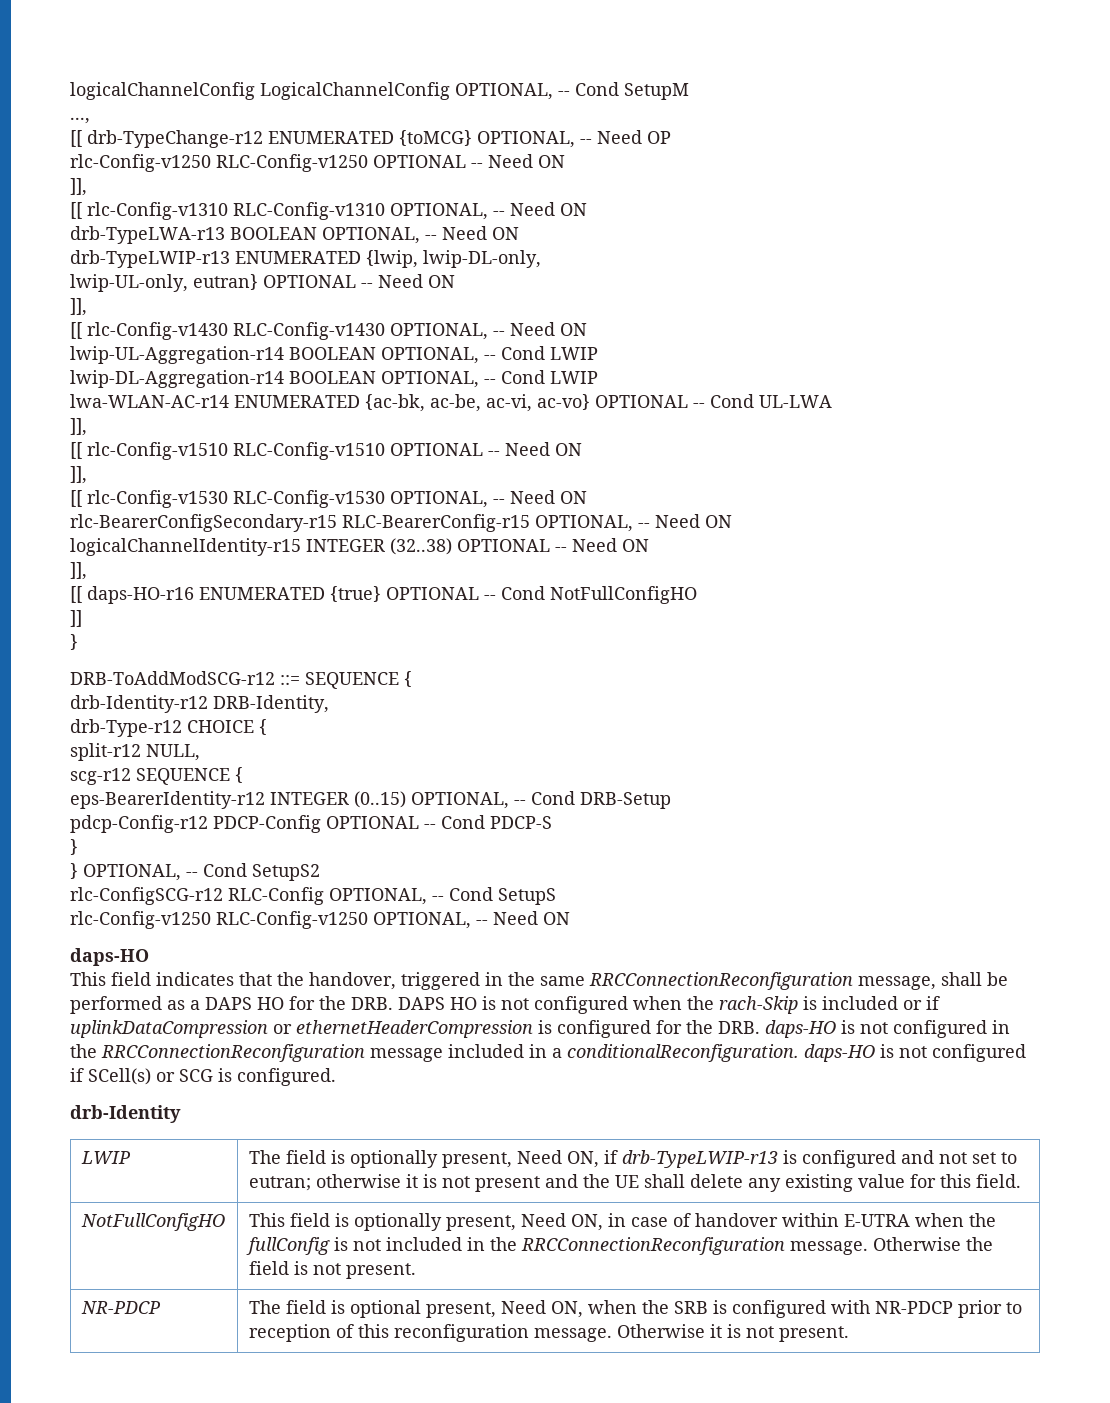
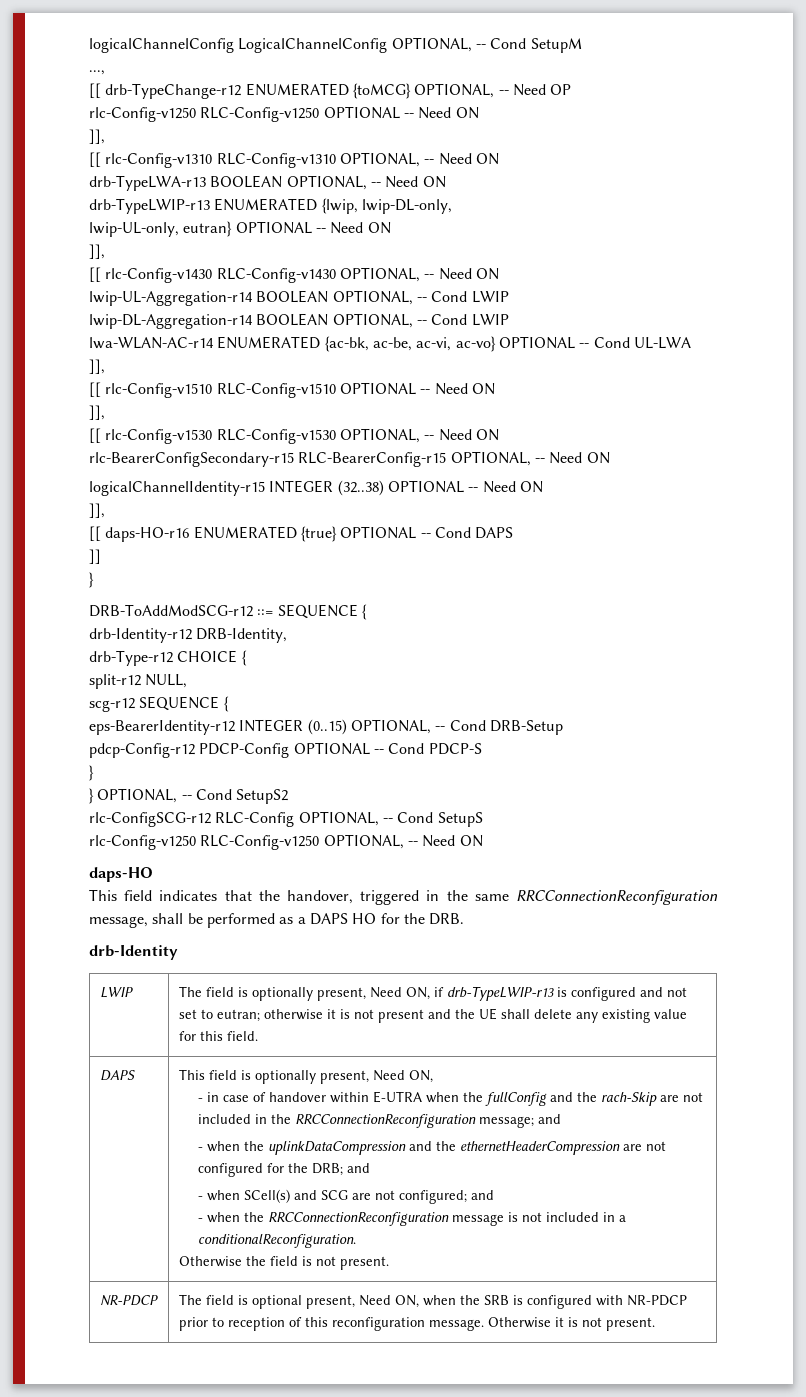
- [[ daps-HO-r16 ENUMERATED {true} OPTIONAL -- Cond NotFullConfigHO
+ [[ daps-HO-r16 ENUMERATED {true} OPTIONAL -- Cond DAPS
- This field indicates that the handover, triggered in the same RRCConnectionReconfiguration message, shall be performed as a DAPS HO for the DRB. DAPS HO is not configured when the rach-Skip is included or if uplinkDataCompression or ethernetHeaderCompression is configured for the DRB. daps-HO is not configured in the RRCConnectionReconfiguration message included in a conditionalReconfiguration. daps-HO is not configured if SCell(s) or SCG is configured.
+ This field indicates that the handover, triggered in the same RRCConnectionReconfiguration message, shall be performed as a DAPS HO for the DRB.
  LWIP | The field is optionally present, Need ON, if drb-TypeLWIP-r13 is configured and not set to eutran; otherwise it is not present and the UE shall delete any existing value for this field.
- NotFullConfigHO
+ DAPS
- This field is optionally present, Need ON, in case of handover within E-UTRA when the fullConfig is not included in the RRCConnectionReconfiguration message. Otherwise the field is not present.
+ This field is optionally present, Need ON,
+ - in case of handover within E-UTRA when the fullConfig and the rach-Skip are not included in the RRCConnectionReconfiguration message; and
+ - when the uplinkDataCompression and the ethernetHeaderCompression are not configured for the DRB; and
+ - when SCell(s) and SCG are not configured; and
+ - when the RRCConnectionReconfiguration message is not included in a conditionalReconfiguration.
+ Otherwise the field is not present.

